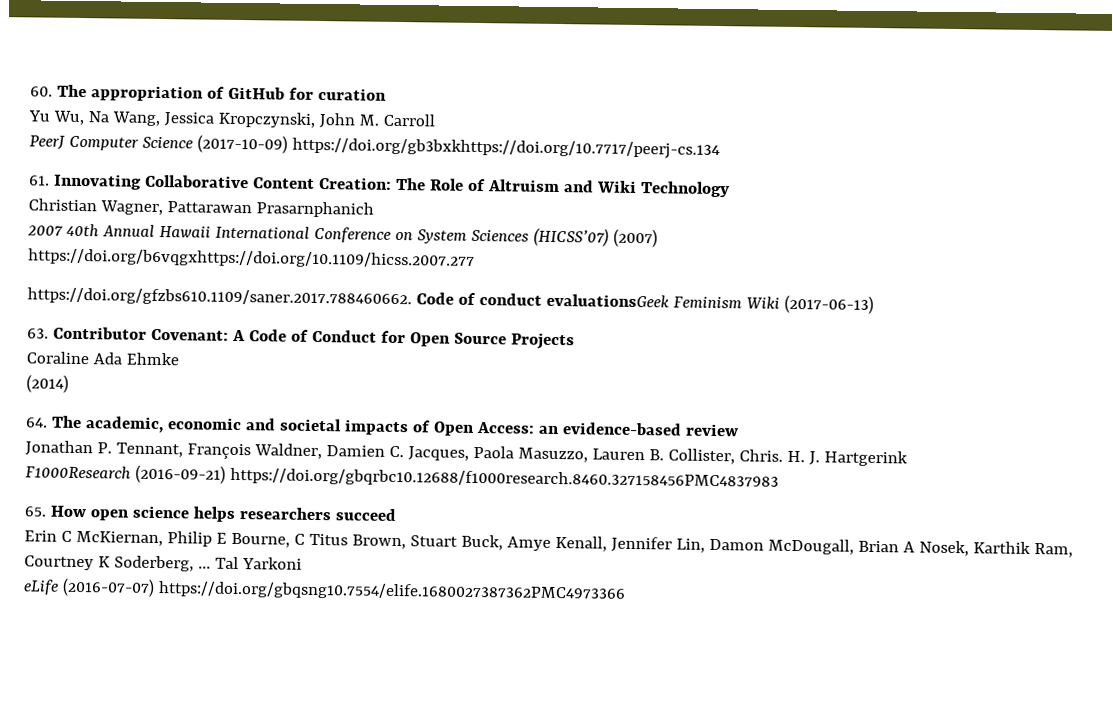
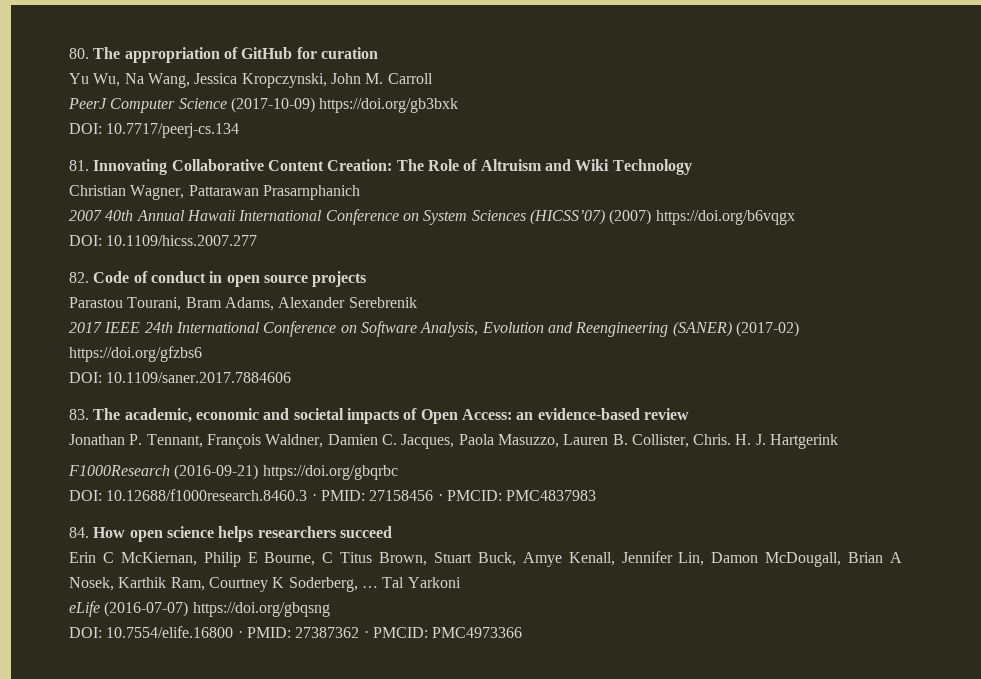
- 60. The appropriation of GitHub for curation
+ 80. The appropriation of GitHub for curation
- PeerJ Computer Science (2017-10-09) https://doi.org/gb3bxkhttps://doi.org/10.7717/peerj-cs.134
- 61. Innovating Collaborative Content Creation: The Role of Altruism and Wiki Technology
+ PeerJ Computer Science (2017-10-09) https://doi.org/gb3bxk
+ DOI: 10.7717/peerj-cs.134
+ 81. Innovating Collaborative Content Creation: The Role of Altruism and Wiki Technology
- 2007 40th Annual Hawaii International Conference on System Sciences (HICSS’07) (2007) https://doi.org/b6vqgxhttps://doi.org/10.1109/hicss.2007.277
- https://doi.org/gfzbs610.1109/saner.2017.788460662. Code of conduct evaluationsGeek Feminism Wiki (2017-06-13)
- 63. Contributor Covenant: A Code of Conduct for Open Source Projects
- Coraline Ada Ehmke
- (2014)
- 64. The academic, economic and societal impacts of Open Access: an evidence-based review
+ 2007 40th Annual Hawaii International Conference on System Sciences (HICSS’07) (2007) https://doi.org/b6vqgx
+ DOI: 10.1109/hicss.2007.277
+ 82. Code of conduct in open source projects
+ Parastou Tourani, Bram Adams, Alexander Serebrenik
+ 2017 IEEE 24th International Conference on Software Analysis, Evolution and Reengineering (SANER) (2017-02) https://doi.org/gfzbs6
+ DOI: 10.1109/saner.2017.7884606
+ 83. The academic, economic and societal impacts of Open Access: an evidence-based review
- F1000Research (2016-09-21) https://doi.org/gbqrbc10.12688/f1000research.8460.327158456PMC4837983
- 65. How open science helps researchers succeed
+ F1000Research (2016-09-21) https://doi.org/gbqrbc
+ DOI: 10.12688/f1000research.8460.3 · PMID: 27158456 · PMCID: PMC4837983
+ 84. How open science helps researchers succeed
- eLife (2016-07-07) https://doi.org/gbqsng10.7554/elife.1680027387362PMC4973366
+ eLife (2016-07-07) https://doi.org/gbqsng
+ DOI: 10.7554/elife.16800 · PMID: 27387362 · PMCID: PMC4973366

